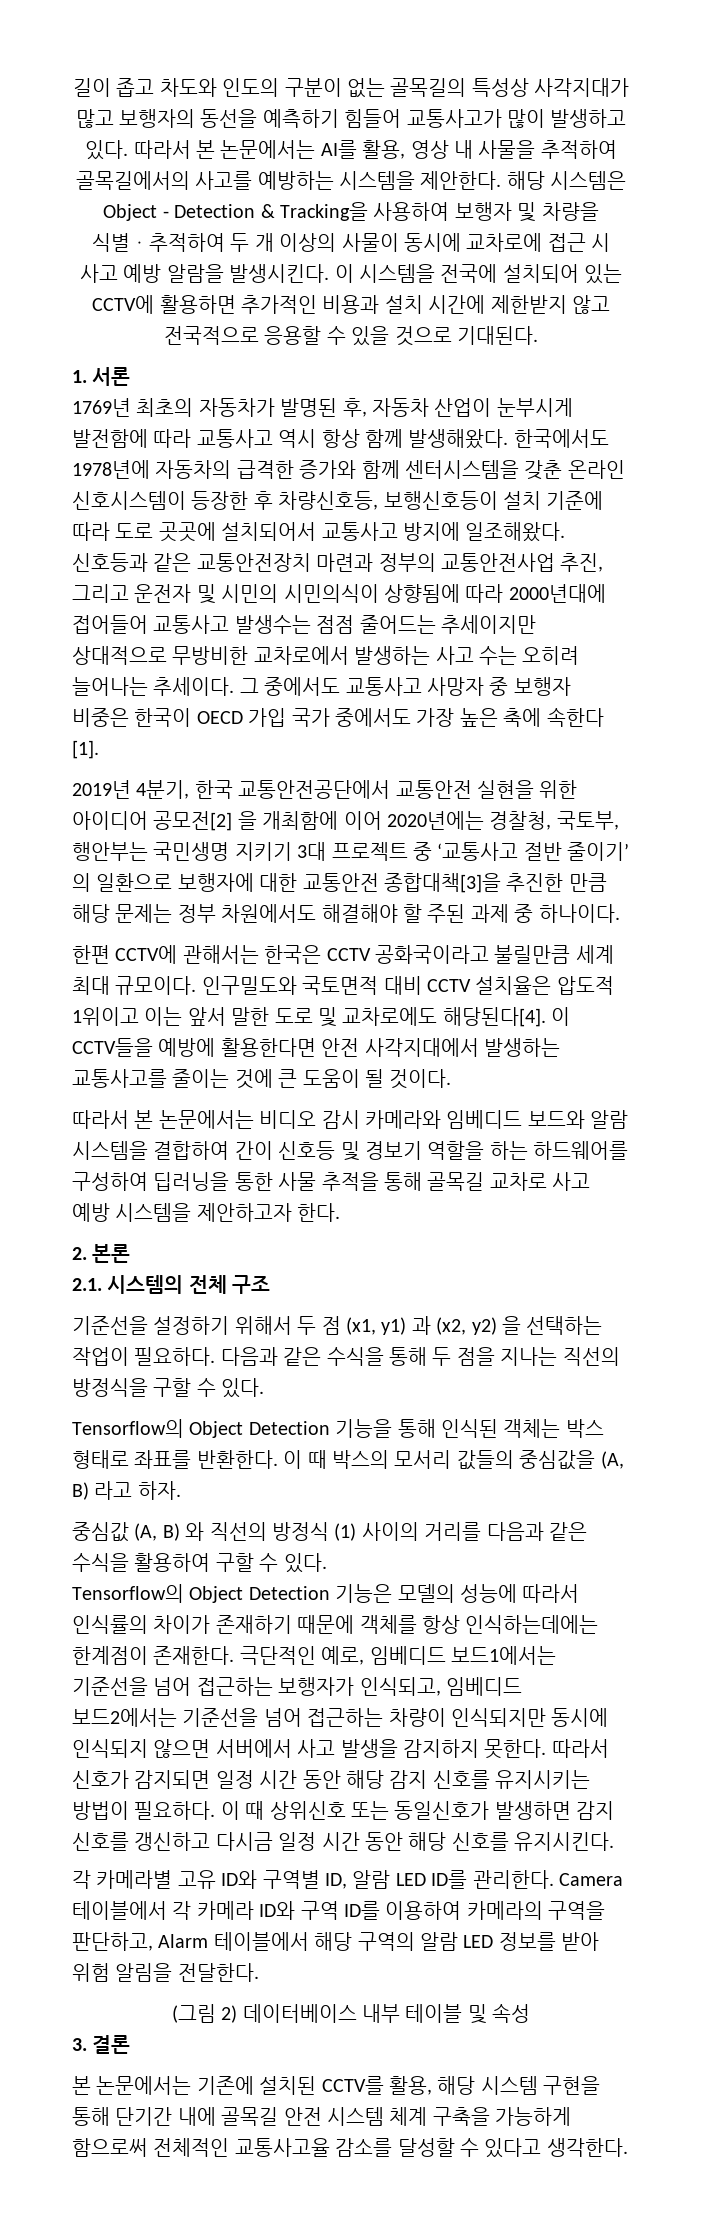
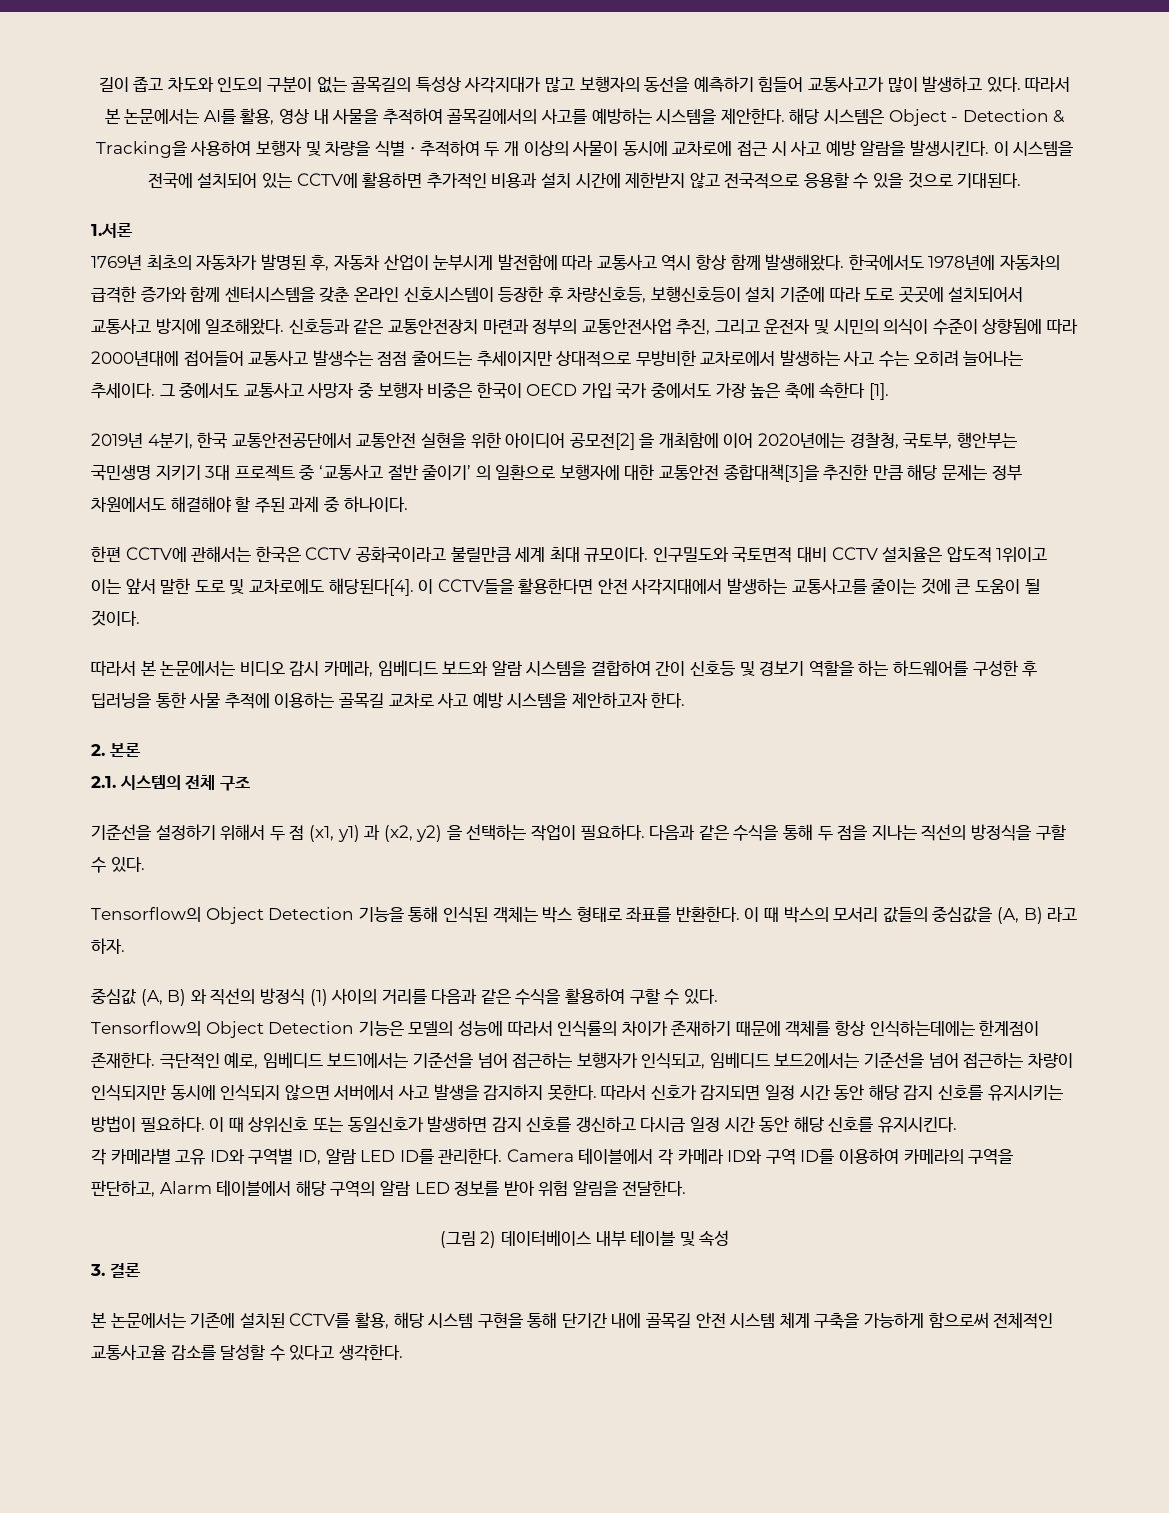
- 1. 서론
+ 1.서론
- 신호등과 같은 교통안전장치 마련과 정부의 교통안전사업 추진, 그리고 운전자 및 시민의 시민의식이 상향됨에 따라 2000년대에 접어들어 교통사고 발생수는 점점 줄어드는 추세이지만 상대적으로 무방비한 교차로에서 발생하는 사고 수는 오히려 늘어나는 추세이다.
+ 신호등과 같은 교통안전장치 마련과 정부의 교통안전사업 추진, 그리고 운전자 및 시민의 의식이 수준이 상향됨에 따라 2000년대에 접어들어 교통사고 발생수는 점점 줄어드는 추세이지만 상대적으로 무방비한 교차로에서 발생하는 사고 수는 오히려 늘어나는 추세이다.
- 이 CCTV들을 예방에 활용한다면 안전 사각지대에서 발생하는 교통사고를 줄이는 것에 큰 도움이 될 것이다.
+ 이 CCTV들을 활용한다면 안전 사각지대에서 발생하는 교통사고를 줄이는 것에 큰 도움이 될 것이다.
- 따라서 본 논문에서는 비디오 감시 카메라와 임베디드 보드와 알람 시스템을 결합하여 간이 신호등 및 경보기 역할을 하는 하드웨어를 구성하여 딥러닝을 통한 사물 추적을 통해 골목길 교차로 사고 예방 시스템을 제안하고자 한다.
+ 따라서 본 논문에서는 비디오 감시 카메라, 임베디드 보드와 알람 시스템을 결합하여 간이 신호등 및 경보기 역할을 하는 하드웨어를 구성한 후 딥러닝을 통한 사물 추적에 이용하는 골목길 교차로 사고 예방 시스템을 제안하고자 한다.

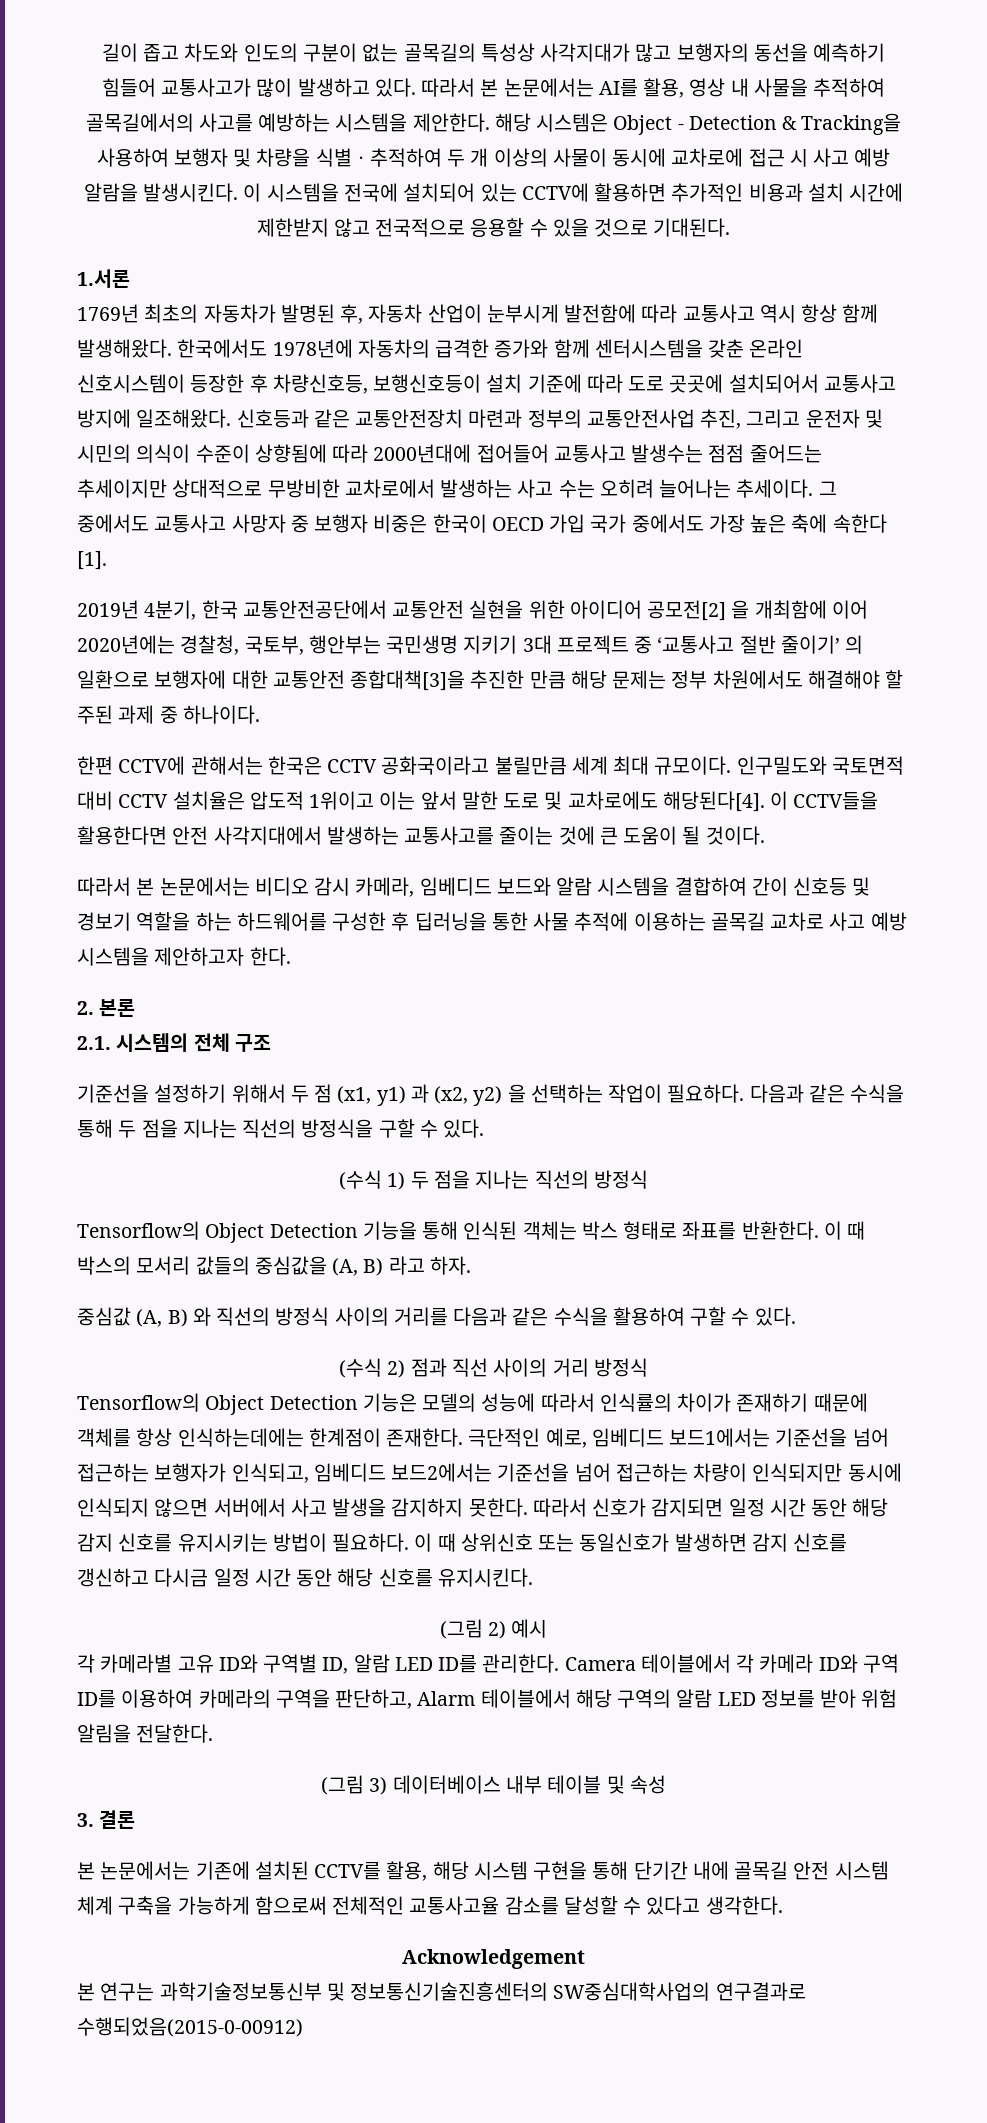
+ (수식 1) 두 점을 지나는 직선의 방정식
- 중심값 (A, B) 와 직선의 방정식 (1) 사이의 거리를 다음과 같은 수식을 활용하여 구할 수 있다.
+ 중심값 (A, B) 와 직선의 방정식 사이의 거리를 다음과 같은 수식을 활용하여 구할 수 있다.
+ (수식 2) 점과 직선 사이의 거리 방정식
+ (그림 2) 예시
- (그림 2) 데이터베이스 내부 테이블 및 속성
+ (그림 3) 데이터베이스 내부 테이블 및 속성
+ Acknowledgement
+ 본 연구는 과학기술정보통신부 및 정보통신기술진흥센터의 SW중심대학사업의 연구결과로 수행되었음(2015-0-00912)

